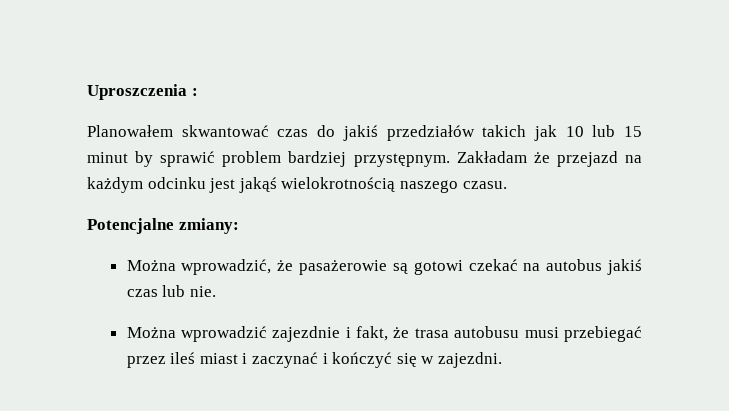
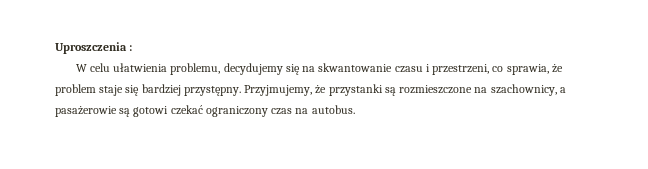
- Planowałem skwantować czas do jakiś przedziałów takich jak 10 lub 15 minut by sprawić problem bardziej przystępnym. Zakładam że przejazd na każdym odcinku jest jakąś wielokrotnością naszego czasu.
- Potencjalne zmiany:
- Można wprowadzić, że pasażerowie są gotowi czekać na autobus jakiś czas lub nie.
- Można wprowadzić zajezdnie i fakt, że trasa autobusu musi przebiegać przez ileś miast i zaczynać i kończyć się w zajezdni.
+ W celu ułatwienia problemu, decydujemy się na skwantowanie czasu i przestrzeni, co sprawia, że problem staje się bardziej przystępny. Przyjmujemy, że przystanki są rozmieszczone na szachownicy, a pasażerowie są gotowi czekać ograniczony czas na autobus.

